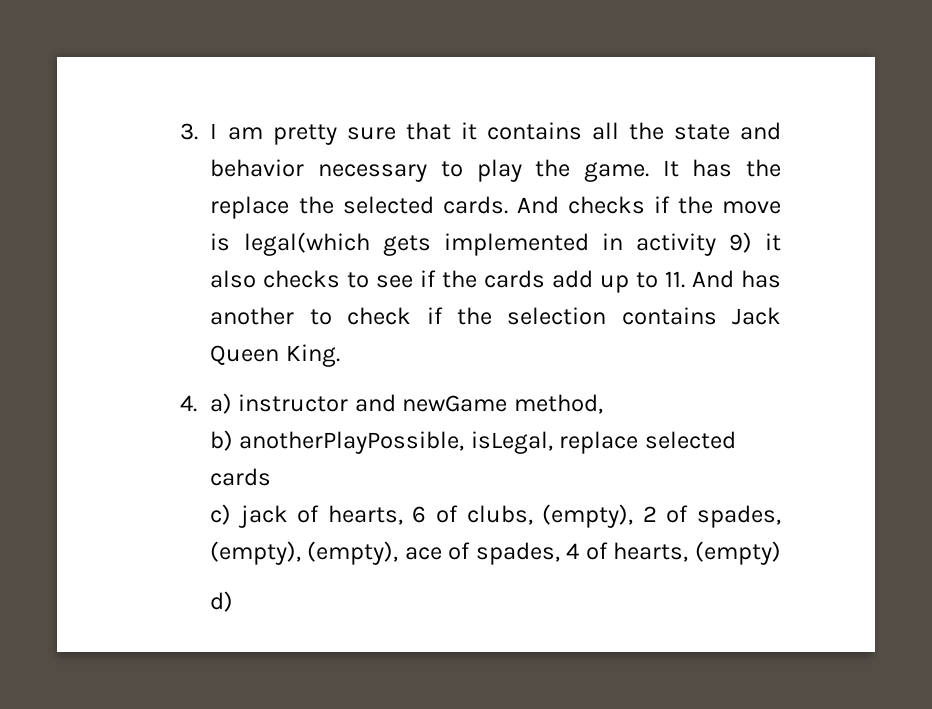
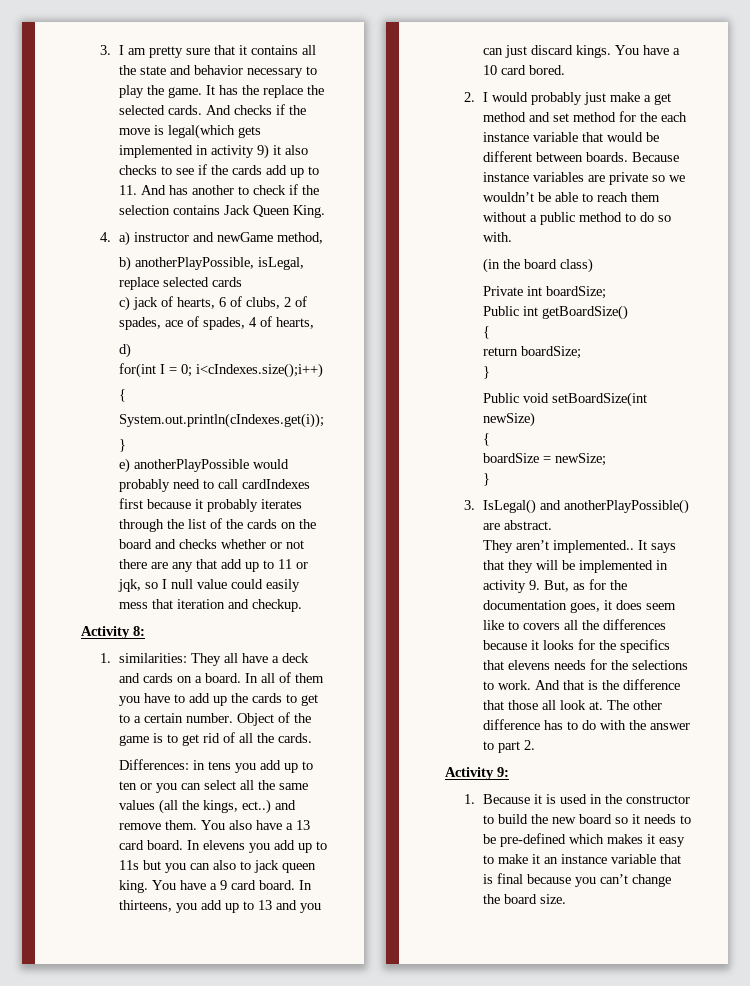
- c) jack of hearts, 6 of clubs, (empty), 2 of spades, (empty), (empty), ace of spades, 4 of hearts, (empty)
+ c) jack of hearts, 6 of clubs, 2 of spades, ace of spades, 4 of hearts,
+ for(int I = 0; i<cIndexes.size();i++)
+ {
+ System.out.println(cIndexes.get(i));
+ }
+ e) anotherPlayPossible would probably need to call cardIndexes first because it probably iterates through the list of the cards on the board and checks whether or not there are any that add up to 11 or jqk, so I null value could easily mess that iteration and checkup.
+ Activity 8:
+ 1. similarities: They all have a deck and cards on a board. In all of them you have to add up the cards to get to a certain number. Object of the game is to get rid of all the cards.
+ Differences: in tens you add up to ten or you can select all the same values (all the kings, ect..) and remove them. You also have a 13 card board. In elevens you add up to 11s but you can also to jack queen king. You have a 9 card board. In thirteens, you add up to 13 and you can just discard kings. You have a 10 card bored.
+ 2. I would probably just make a get method and set method for the each instance variable that would be different between boards. Because instance variables are private so we wouldn’t be able to reach them without a public method to do so with.
+ (in the board class)
+ Private int boardSize;
+ Public int getBoardSize()
+ {
+ return boardSize;
+ }
+ Public void setBoardSize(int newSize)
+ {
+ boardSize = newSize;
+ }
+ 3. IsLegal() and anotherPlayPossible() are abstract.
+ They aren’t implemented.. It says that they will be implemented in activity 9. But, as for the documentation goes, it does seem like to covers all the differences because it looks for the specifics that elevens needs for the selections to work. And that is the difference that those all look at. The other difference has to do with the answer to part 2.
+ Activity 9:
+ 1. Because it is used in the constructor to build the new board so it needs to be pre-defined which makes it easy to make it an instance variable that is final because you can’t change the board size.

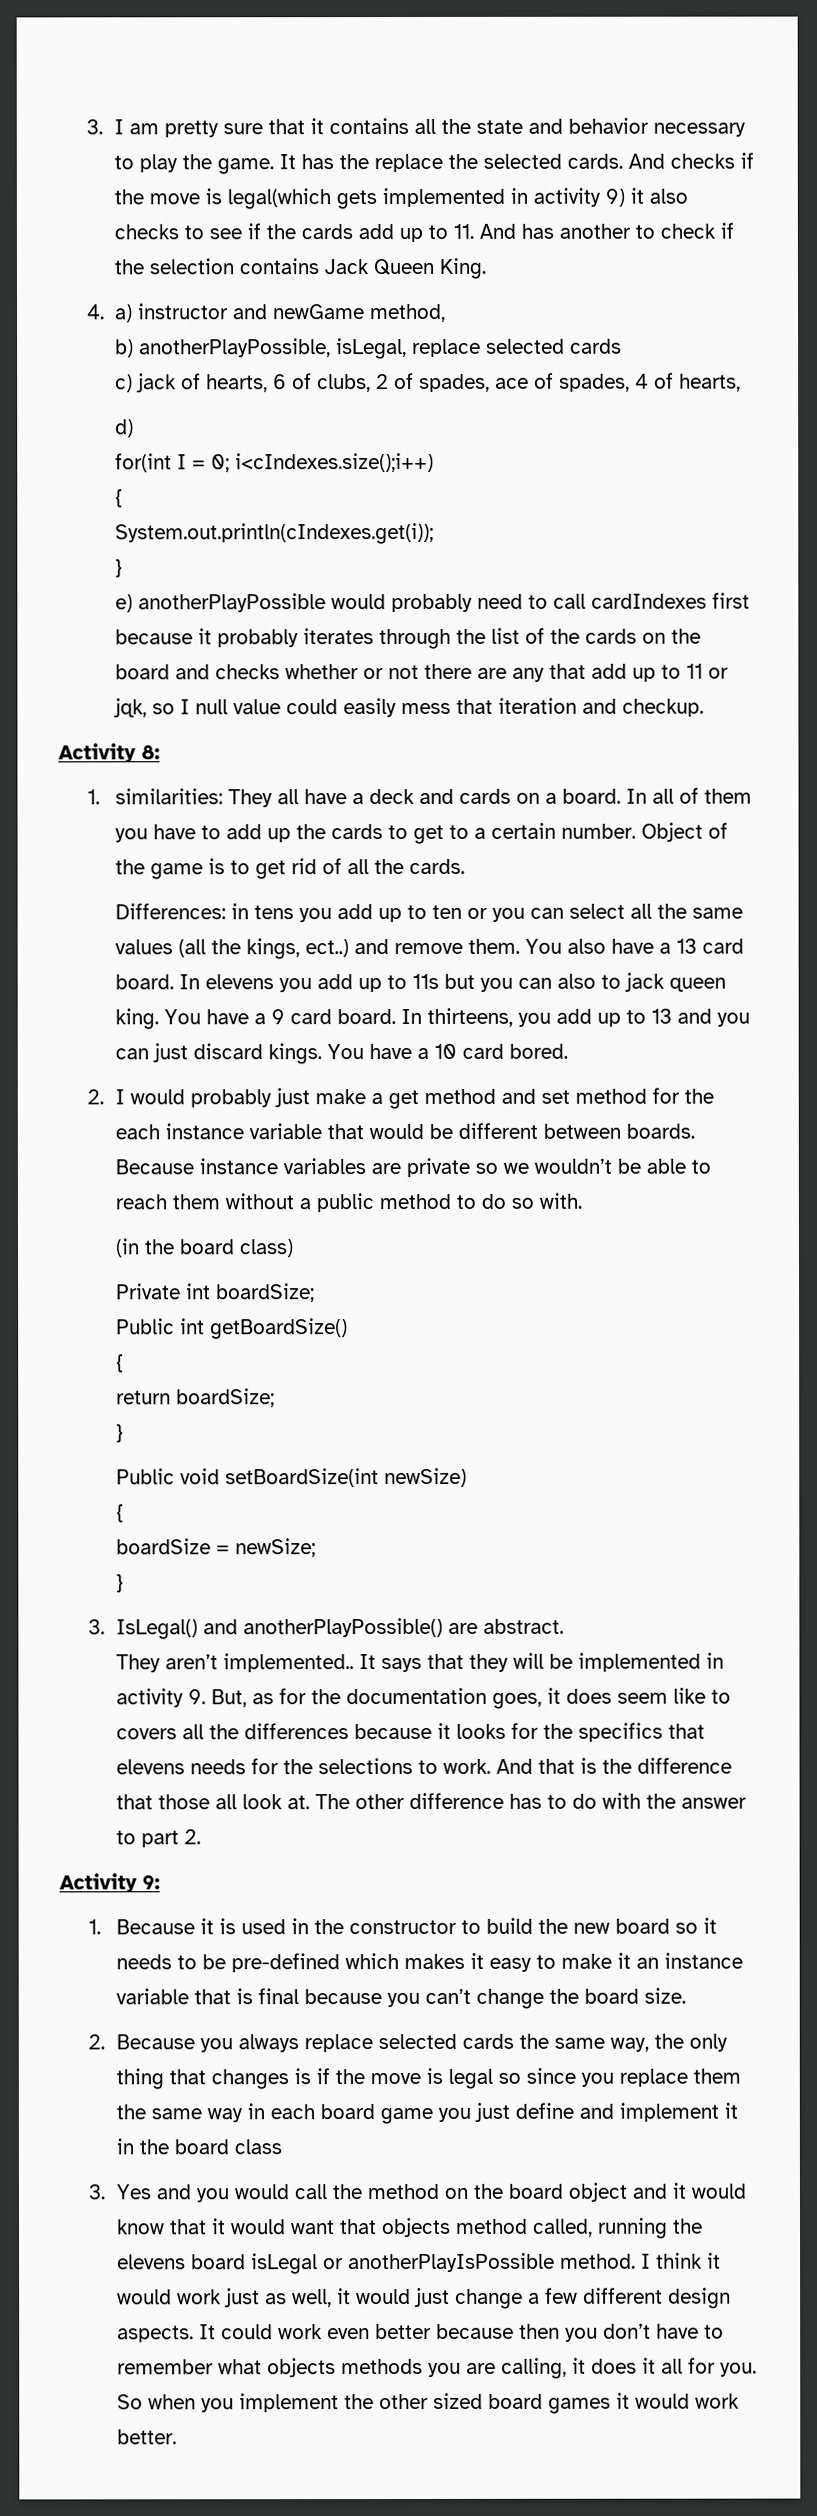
+ 2. Because you always replace selected cards the same way, the only thing that changes is if the move is legal so since you replace them the same way in each board game you just define and implement it in the board class
+ 3. Yes and you would call the method on the board object and it would know that it would want that objects method called, running the elevens board isLegal or anotherPlayIsPossible method. I think it would work just as well, it would just change a few different design aspects. It could work even better because then you don’t have to remember what objects methods you are calling, it does it all for you. So when you implement the other sized board games it would work better.

